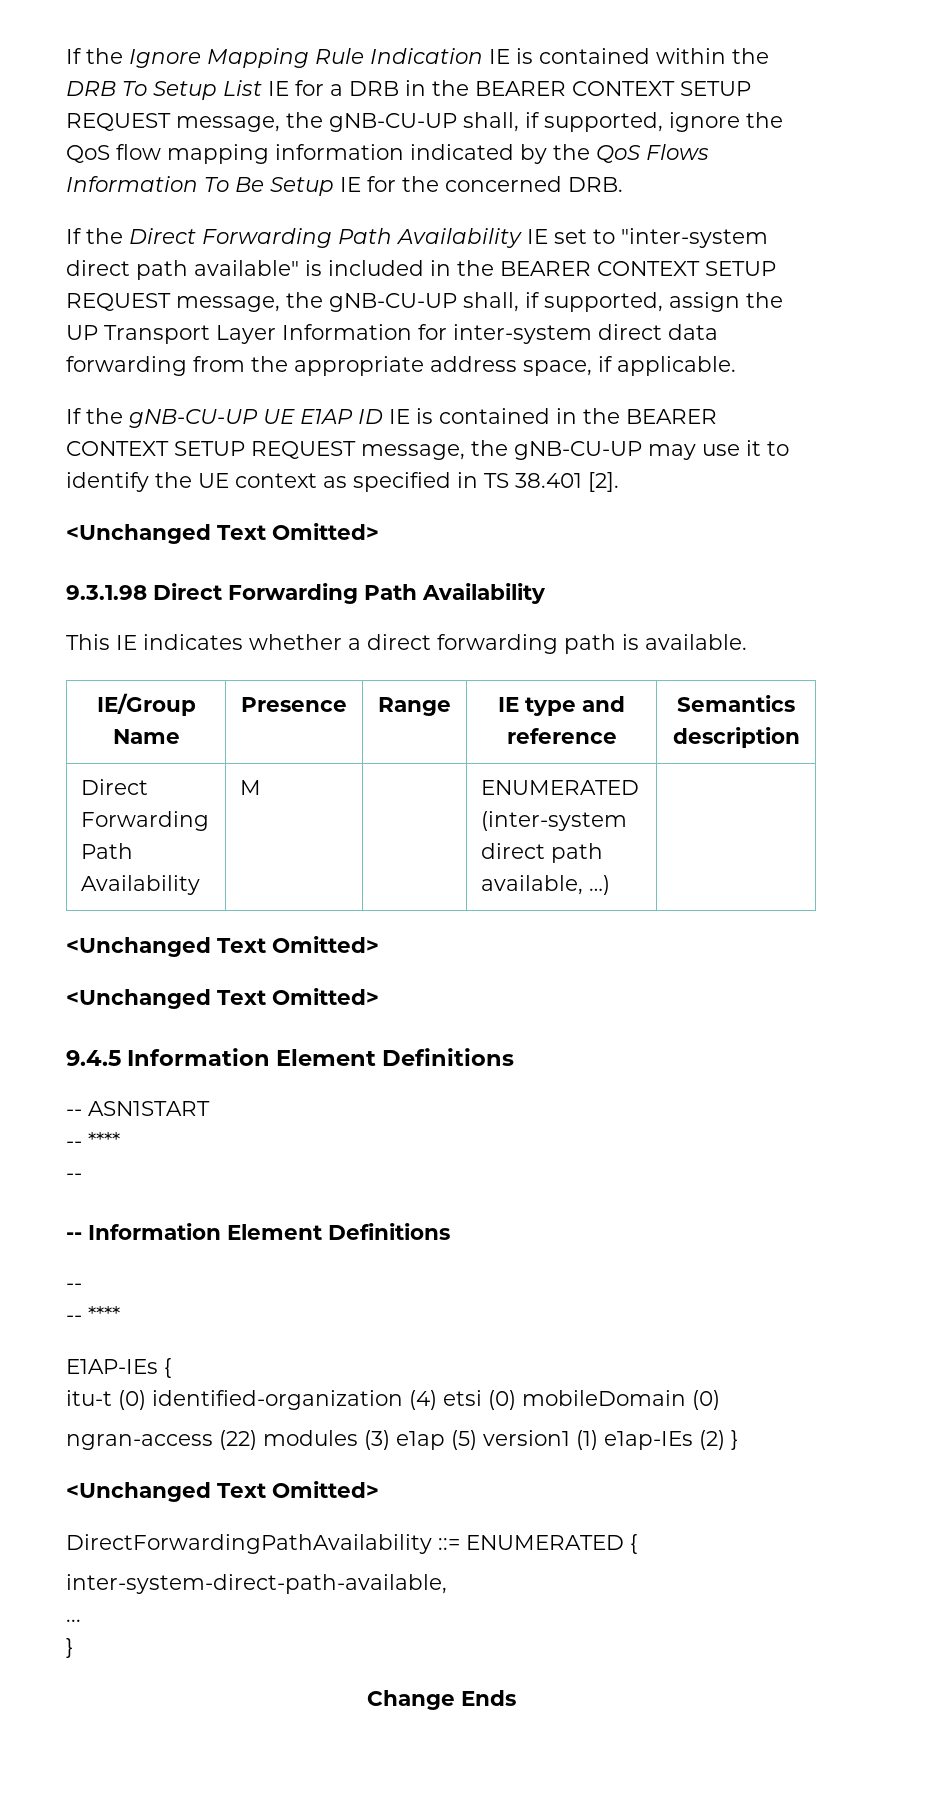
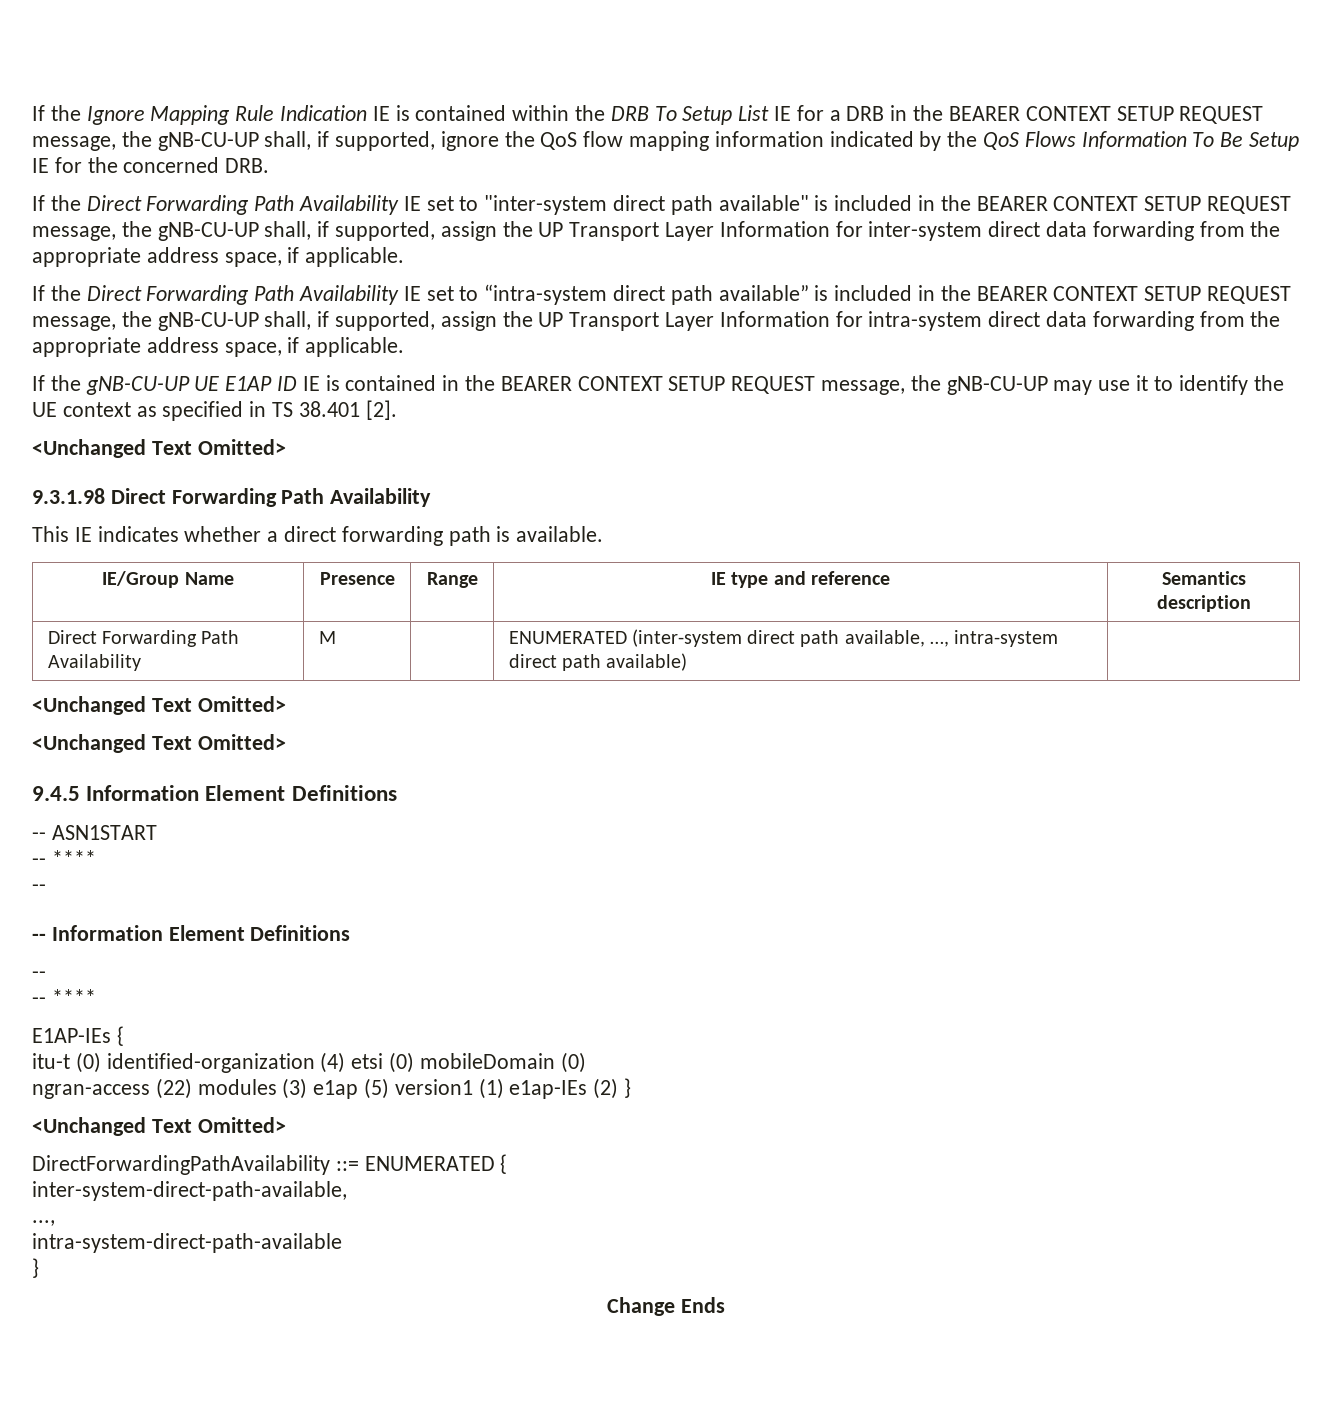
+ If the Direct Forwarding Path Availability IE set to “intra-system direct path available” is included in the BEARER CONTEXT SETUP REQUEST message, the gNB-CU-UP shall, if supported, assign the UP Transport Layer Information for intra-system direct data forwarding from the appropriate address space, if applicable.
- Direct Forwarding Path Availability | M | | ENUMERATED (inter-system direct path available, …) |
+ Direct Forwarding Path Availability | M | | ENUMERATED (inter-system direct path available, …, intra-system direct path available) |
  inter-system-direct-path-available,
- ...
+ ...,
+ intra-system-direct-path-available

